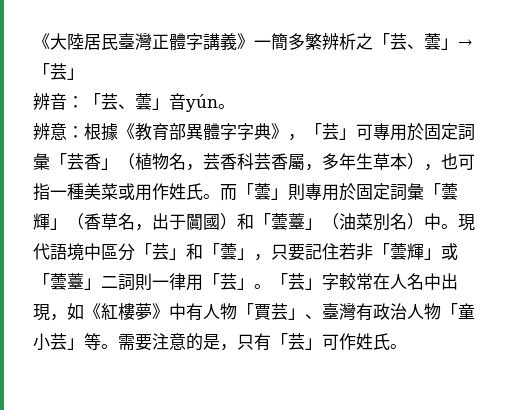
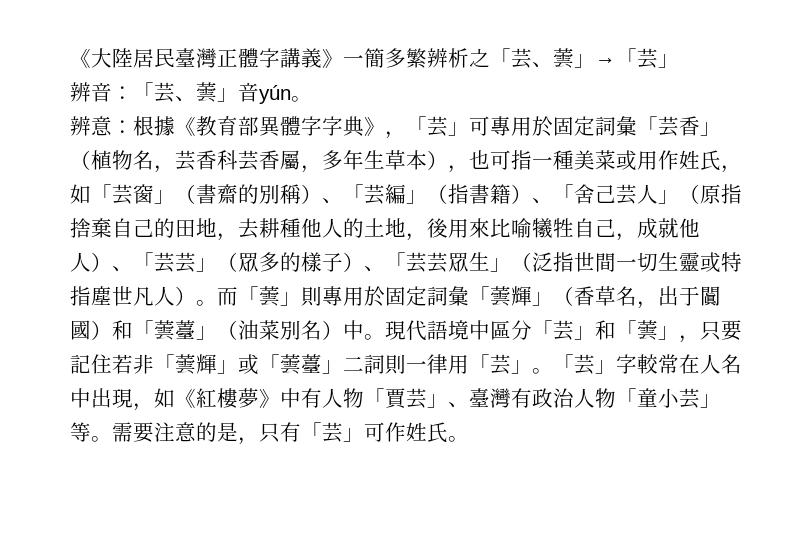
- 辨意：根據《教育部異體字字典》，「芸」可專用於固定詞彙「芸香」（植物名，芸香科芸香屬，多年生草本），也可指一種美菜或用作姓氏。
+ 辨意：根據《教育部異體字字典》，「芸」可專用於固定詞彙「芸香」（植物名，芸香科芸香屬，多年生草本），也可指一種美菜或用作姓氏，如「芸窗」（書齋的別稱）、「芸編」（指書籍）、「舍己芸人」（原指捨棄自己的田地，去耕種他人的土地，後用來比喻犧牲自己，成就他人）、「芸芸」（眾多的樣子）、「芸芸眾生」（泛指世間一切生靈或特指塵世凡人）。

